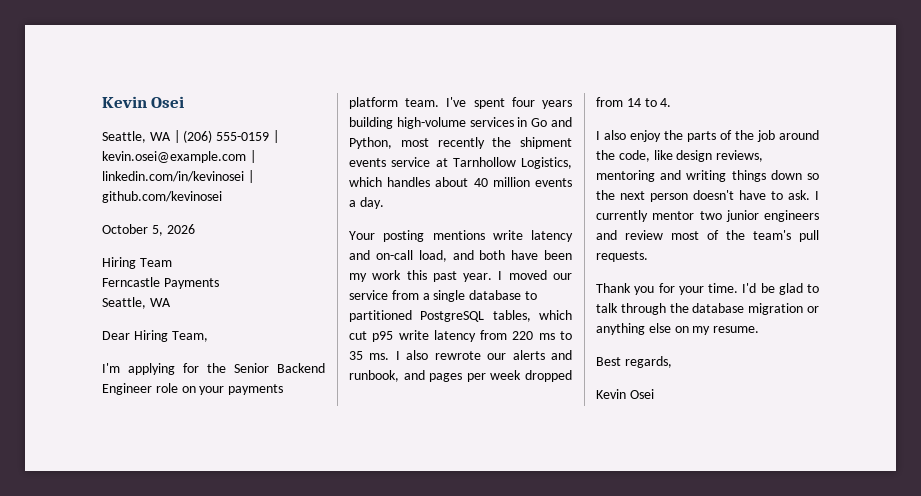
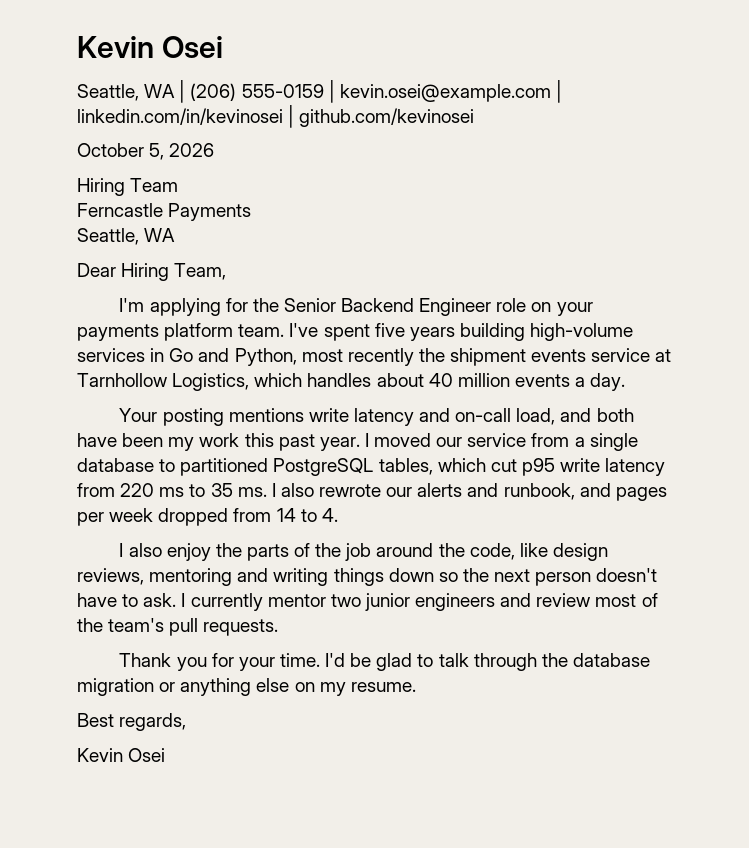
- I've spent four years building high-volume services in Go and Python, most recently the shipment events service at Tarnhollow Logistics, which handles about 40 million events a day.
+ I've spent five years building high-volume services in Go and Python, most recently the shipment events service at Tarnhollow Logistics, which handles about 40 million events a day.

